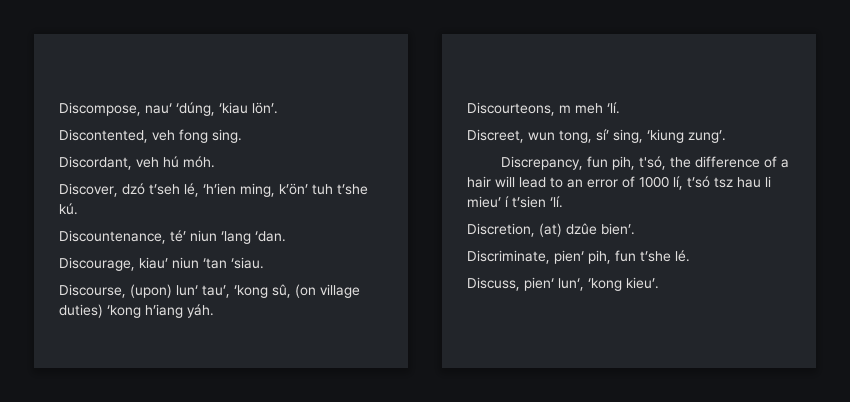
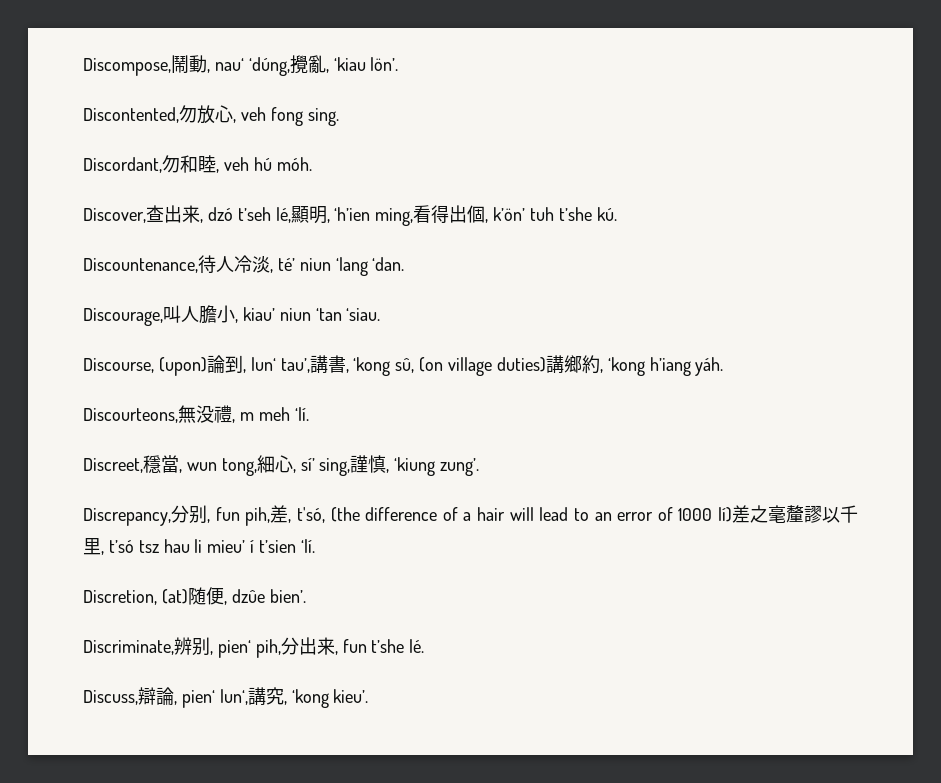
- Discompose, nau‘ ‘dúng, ‘kiau lön’.
+ Discompose,鬧動, nau‘ ‘dúng,攪亂, ‘kiau lön’.
- Discontented, veh fong sing.
+ Discontented,勿放心, veh fong sing.
- Discordant, veh hú móh.
+ Discordant,勿和睦, veh hú móh.
- Discover, dzó t’seh lé, ‘h’ien ming, k’ön’ tuh t’she kú.
+ Discover,查出来, dzó t’seh lé,顯明, ‘h’ien ming,看得出個, k’ön’ tuh t’she kú.
- Discountenance, té’ niun ‘lang ‘dan.
+ Discountenance,待人冷淡, té’ niun ‘lang ‘dan.
- Discourage, kiau’ niun ‘tan ‘siau.
+ Discourage,叫人膽小, kiau’ niun ‘tan ‘siau.
- Discourse, (upon) lun‘ tau’, ‘kong sû, (on village duties) ‘kong h’iang yáh.
+ Discourse, (upon)論到, lun‘ tau’,講書, ‘kong sû, (on village duties)講鄉約, ‘kong h’iang yáh.
- Discourteons, m meh ‘lí.
+ Discourteons,無没禮, m meh ‘lí.
- Discreet, wun tong, sí’ sing, ‘kiung zung’.
- Discrepancy, fun pih, t'só, the difference of a hair will lead to an error of 1000 lí, t’só tsz hau li mieu’ í t’sien ‘lí.
+ Discreet,穩當, wun tong,細心, sí’ sing,謹慎, ‘kiung zung’.
+ Discrepancy,分别, fun pih,差, t'só, (the difference of a hair will lead to an error of 1000 lí)差之毫釐謬以千里, t’só tsz hau li mieu’ í t’sien ‘lí.
- Discretion, (at) dzûe bien’.
+ Discretion, (at)随便, dzûe bien’.
- Discriminate, pien‘ pih, fun t’she lé.
- Discuss, pien‘ lun‘, ‘kong kieu’.
+ Discriminate,辨别, pien‘ pih,分出来, fun t’she lé.
+ Discuss,辯論, pien‘ lun‘,講究, ‘kong kieu’.

